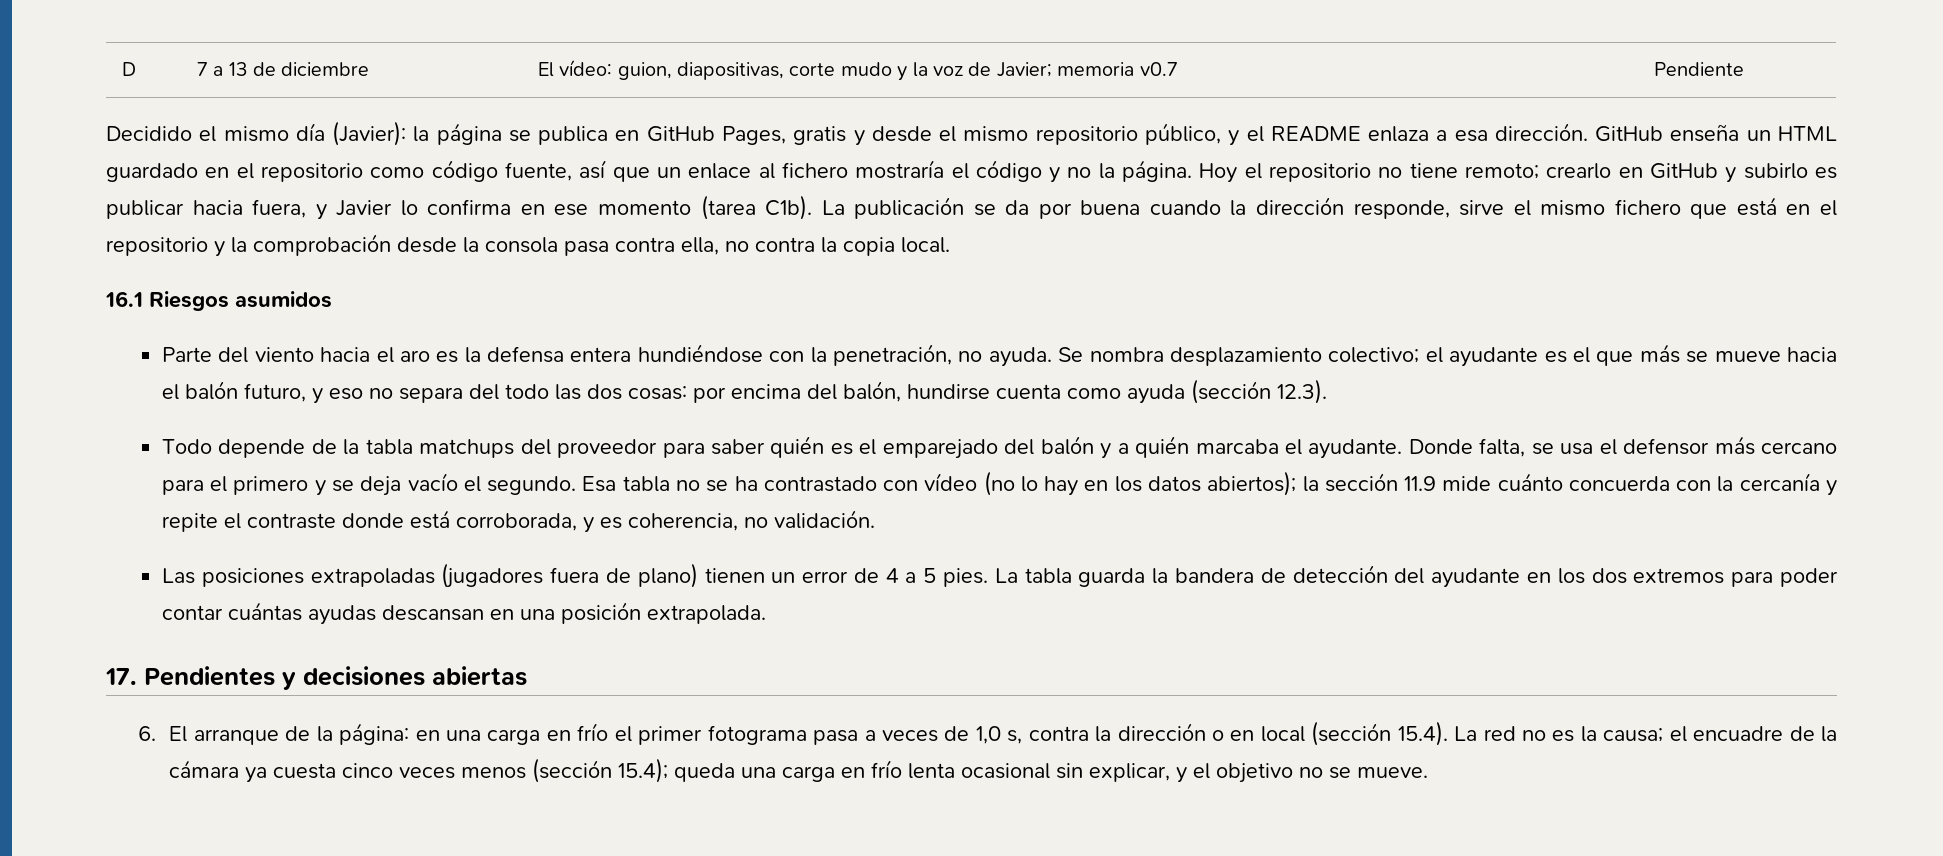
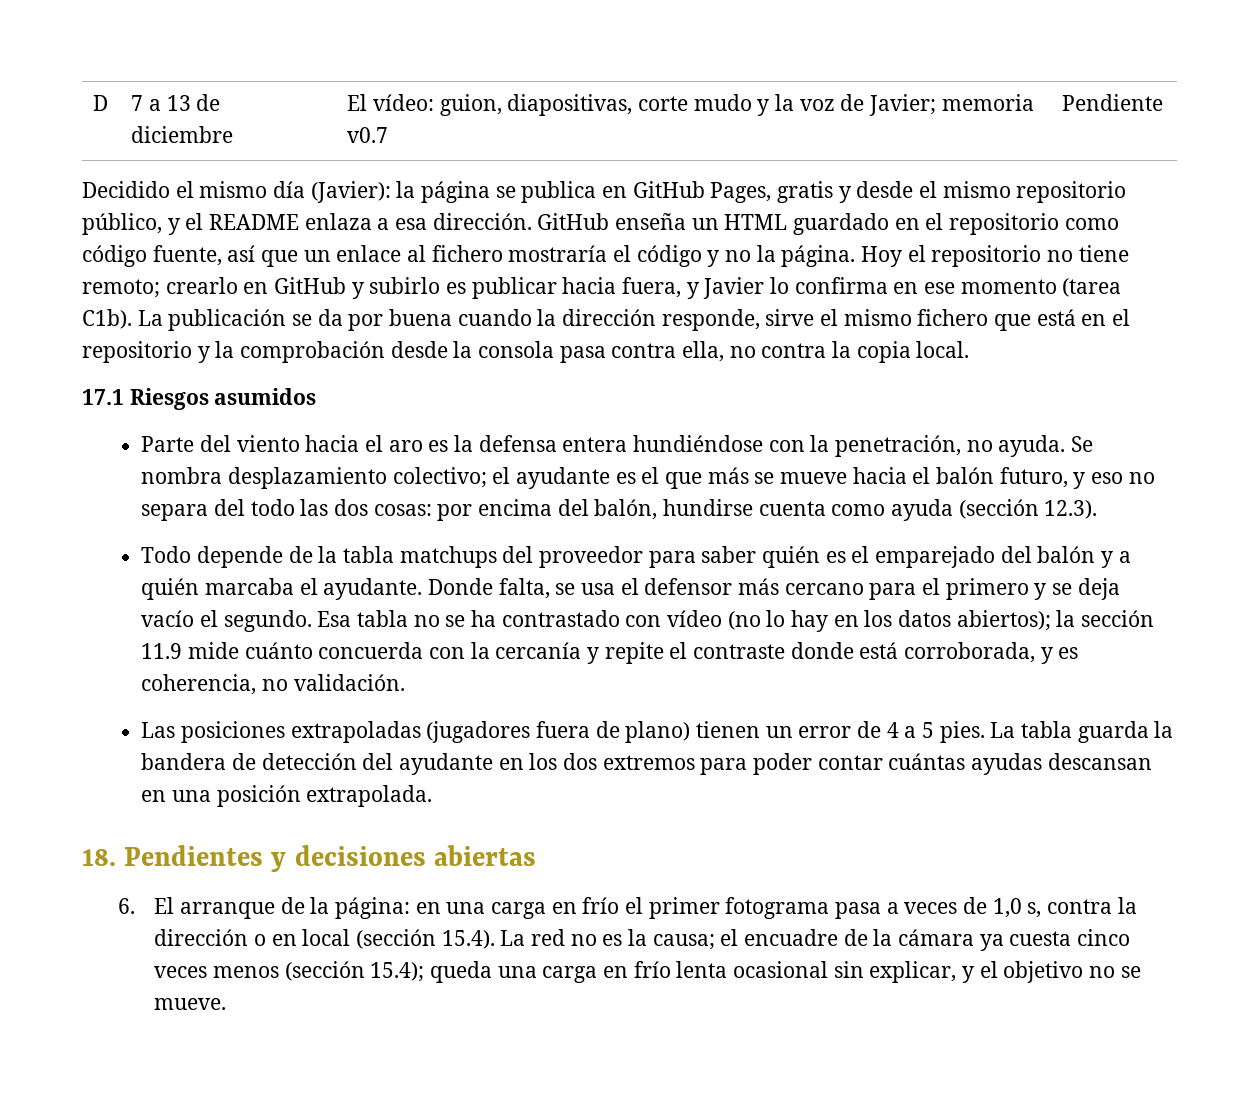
- 16.1 Riesgos asumidos
+ 17.1 Riesgos asumidos
- 17. Pendientes y decisiones abiertas
+ 18. Pendientes y decisiones abiertas

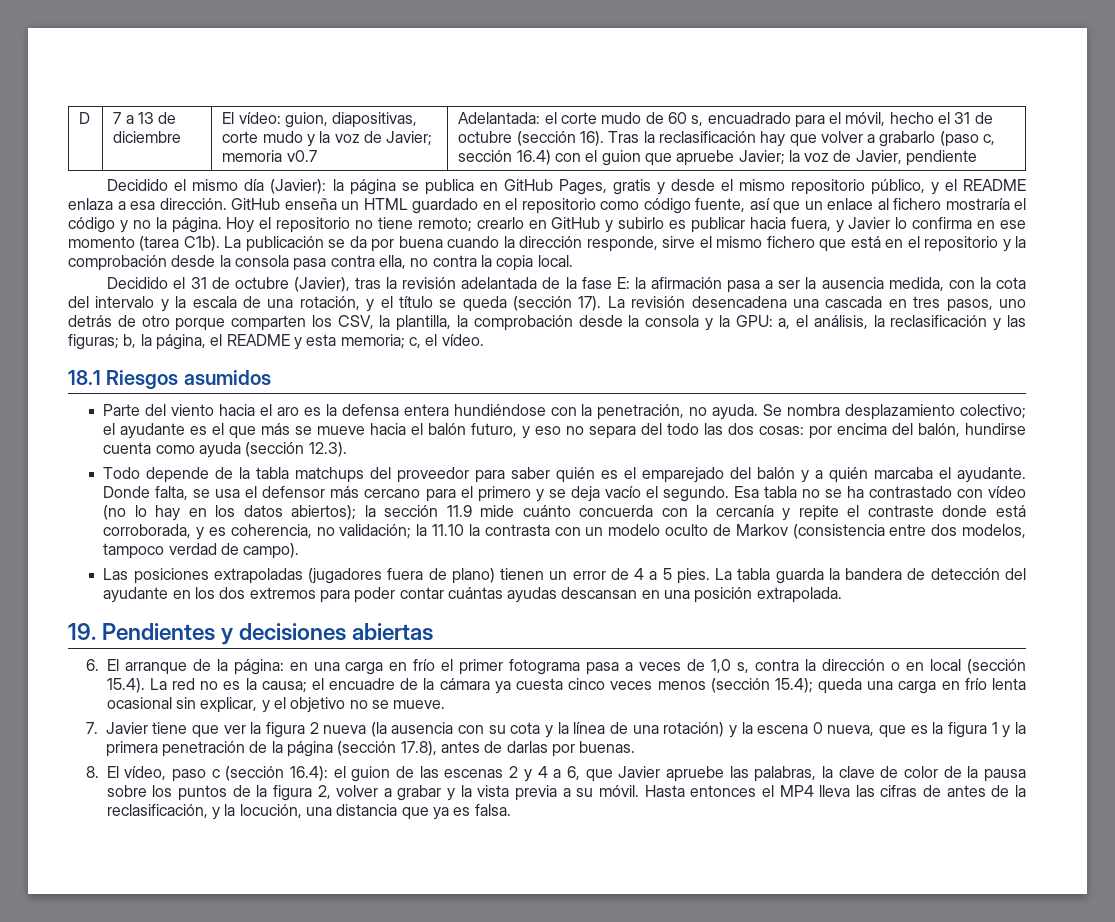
- Pendiente
+ Adelantada: el corte mudo de 60 s, encuadrado para el móvil, hecho el 31 de octubre (sección 16). Tras la reclasificación hay que volver a grabarlo (paso c, sección 16.4) con el guion que apruebe Javier; la voz de Javier, pendiente
- 17.1 Riesgos asumidos
+ Decidido el 31 de octubre (Javier), tras la revisión adelantada de la fase E: la afirmación pasa a ser la ausencia medida, con la cota del intervalo y la escala de una rotación, y el título se queda (sección 17). La revisión desencadena una cascada en tres pasos, uno detrás de otro porque comparten los CSV, la plantilla, la comprobación desde la consola y la GPU: a, el análisis, la reclasificación y las figuras; b, la página, el README y esta memoria; c, el vídeo.
+ 18.1 Riesgos asumidos
- Esa tabla no se ha contrastado con vídeo (no lo hay en los datos abiertos); la sección 11.9 mide cuánto concuerda con la cercanía y repite el contraste donde está corroborada, y es coherencia, no validación.
+ Esa tabla no se ha contrastado con vídeo (no lo hay en los datos abiertos); la sección 11.9 mide cuánto concuerda con la cercanía y repite el contraste donde está corroborada, y es coherencia, no validación; la 11.10 la contrasta con un modelo oculto de Markov (consistencia entre dos modelos, tampoco verdad de campo).
- 18. Pendientes y decisiones abiertas
+ 19. Pendientes y decisiones abiertas
+ 7. Javier tiene que ver la figura 2 nueva (la ausencia con su cota y la línea de una rotación) y la escena 0 nueva, que es la figura 1 y la primera penetración de la página (sección 17.8), antes de darlas por buenas.
+ 8. El vídeo, paso c (sección 16.4): el guion de las escenas 2 y 4 a 6, que Javier apruebe las palabras, la clave de color de la pausa sobre los puntos de la figura 2, volver a grabar y la vista previa a su móvil. Hasta entonces el MP4 lleva las cifras de antes de la reclasificación, y la locución, una distancia que ya es falsa.

